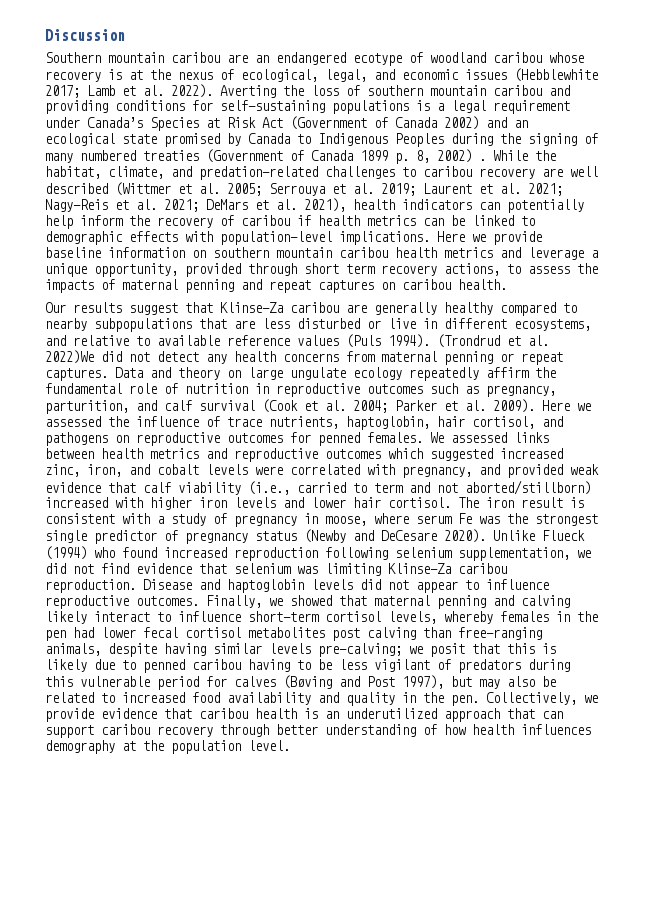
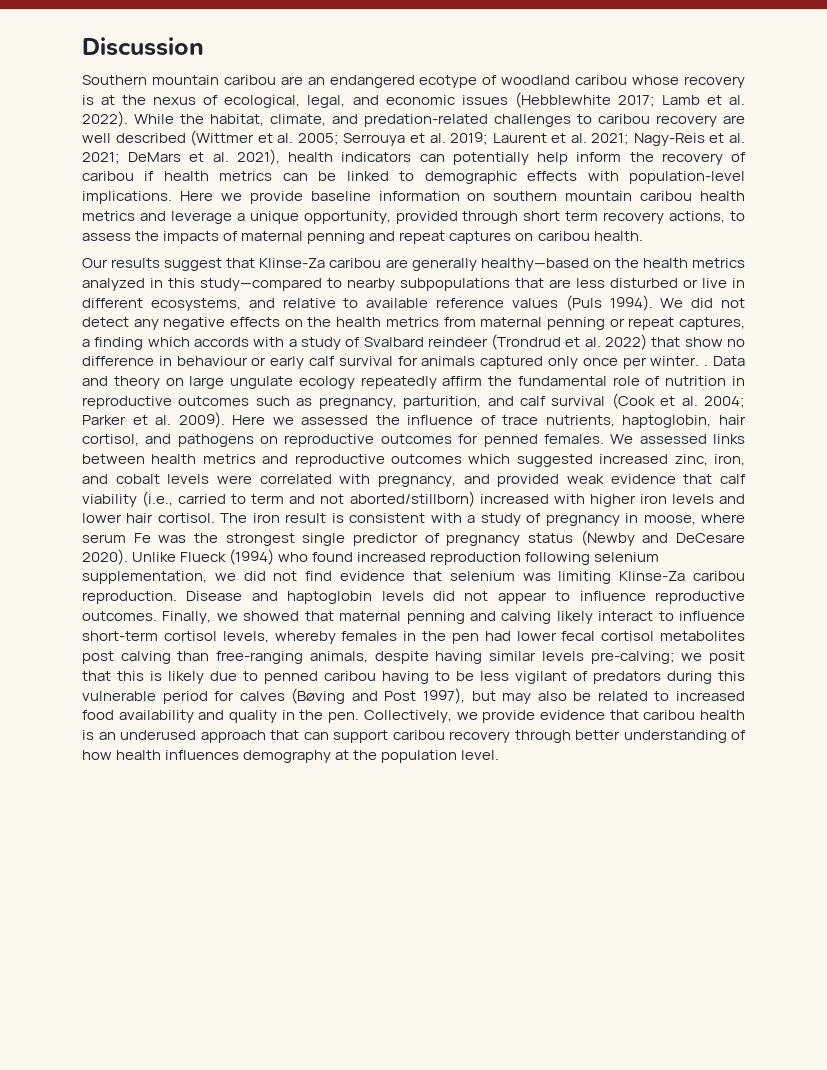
- Averting the loss of southern mountain caribou and providing conditions for self-sustaining populations is a legal requirement under Canada’s Species at Risk Act (Government of Canada 2002) and an ecological state promised by Canada to Indigenous Peoples during the signing of many numbered treaties (Government of Canada 1899 p. 8, 2002) .
- Our results suggest that Klinse-Za caribou are generally healthy compared to nearby subpopulations that are less disturbed or live in different ecosystems, and relative to available reference values (Puls 1994).
+ Our results suggest that Klinse-Za caribou are generally healthy—based on the health metrics analyzed in this study—compared to nearby subpopulations that are less disturbed or live in different ecosystems, and relative to available reference values (Puls 1994).
- (Trondrud et al. 2022)We did not detect any health concerns from maternal penning or repeat captures.
+ We did not detect any negative effects on the health metrics from maternal penning or repeat captures, a finding which accords with a study of Svalbard reindeer (Trondrud et al. 2022) that show no difference in behaviour or early calf survival for animals captured only once per winter. .
- Collectively, we provide evidence that caribou health is an underutilized approach that can support caribou recovery through better understanding of how health influences demography at the population level.
+ Collectively, we provide evidence that caribou health is an underused approach that can support caribou recovery through better understanding of how health influences demography at the population level.

